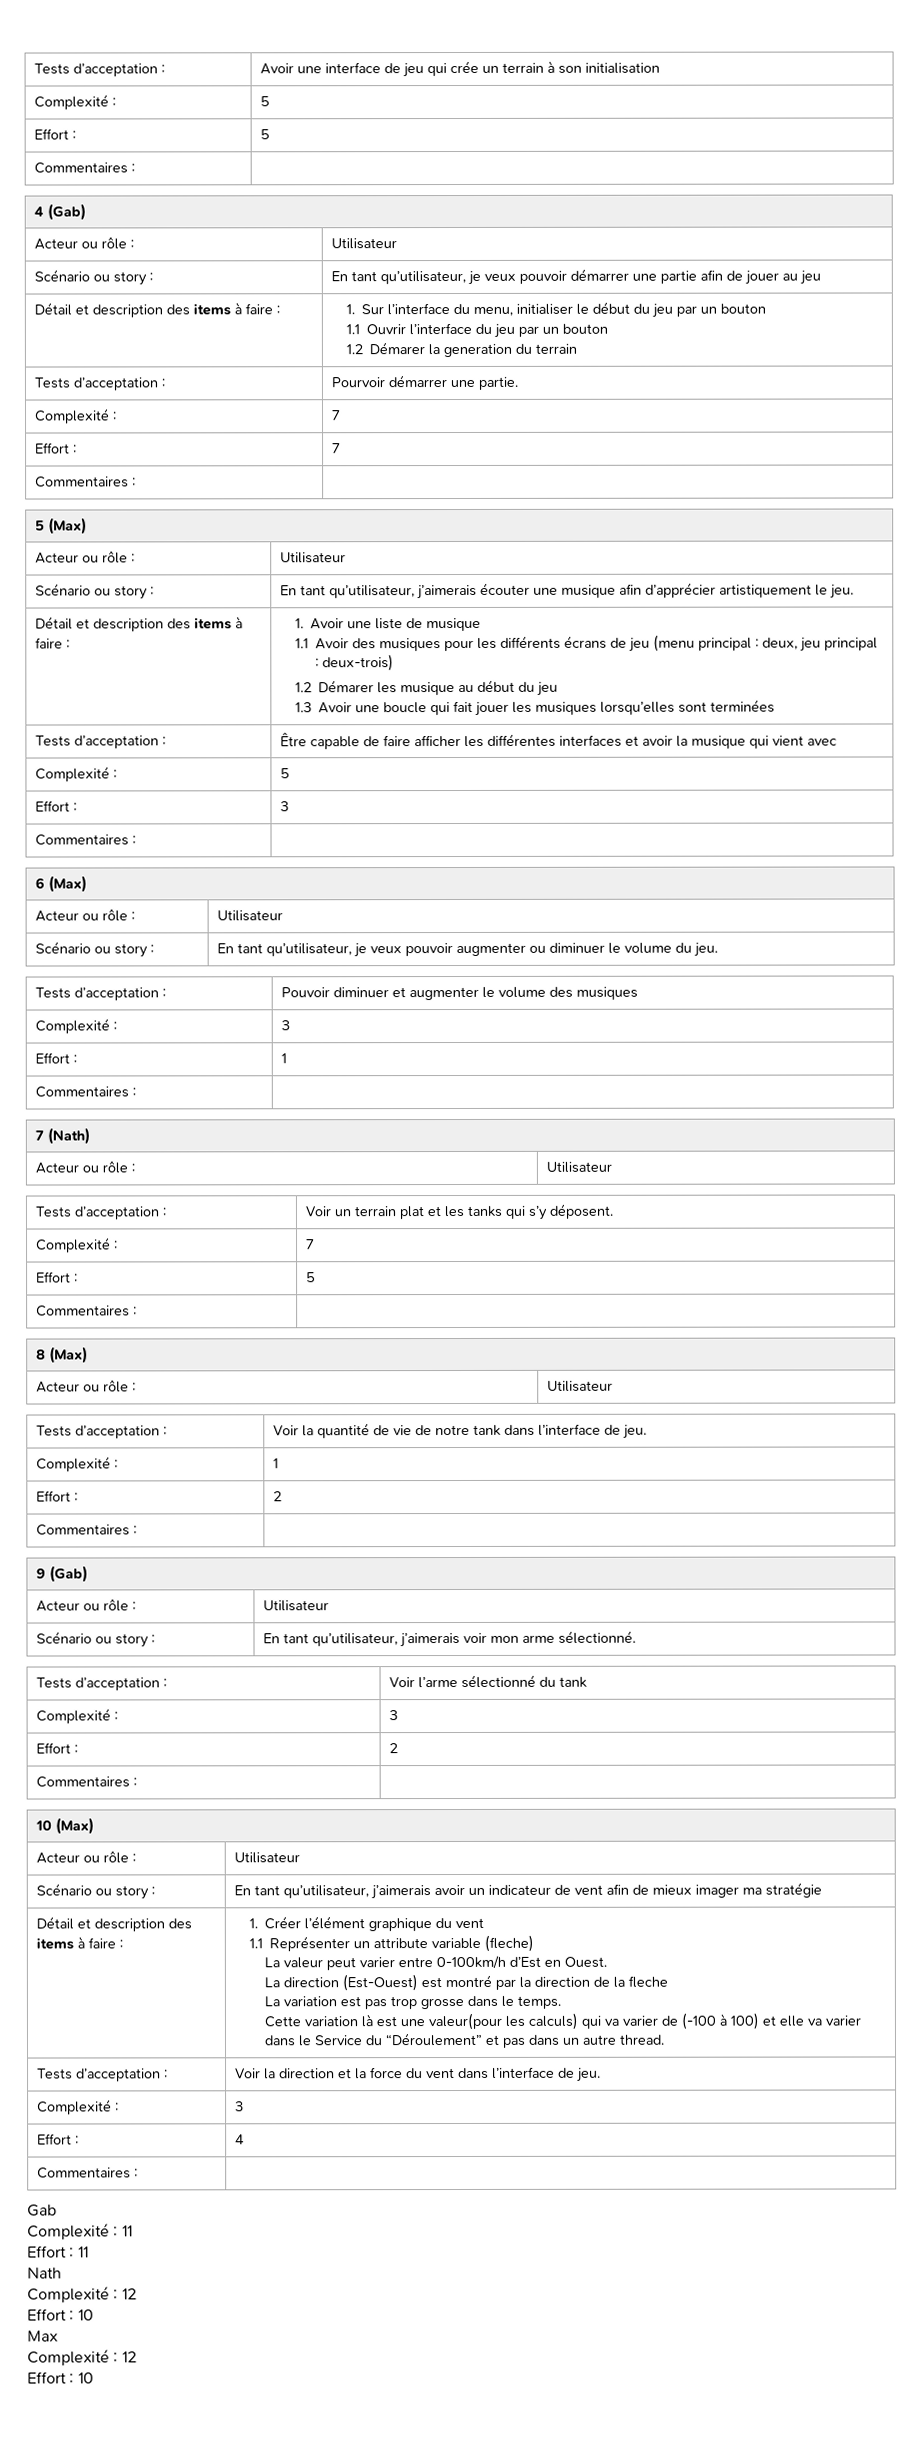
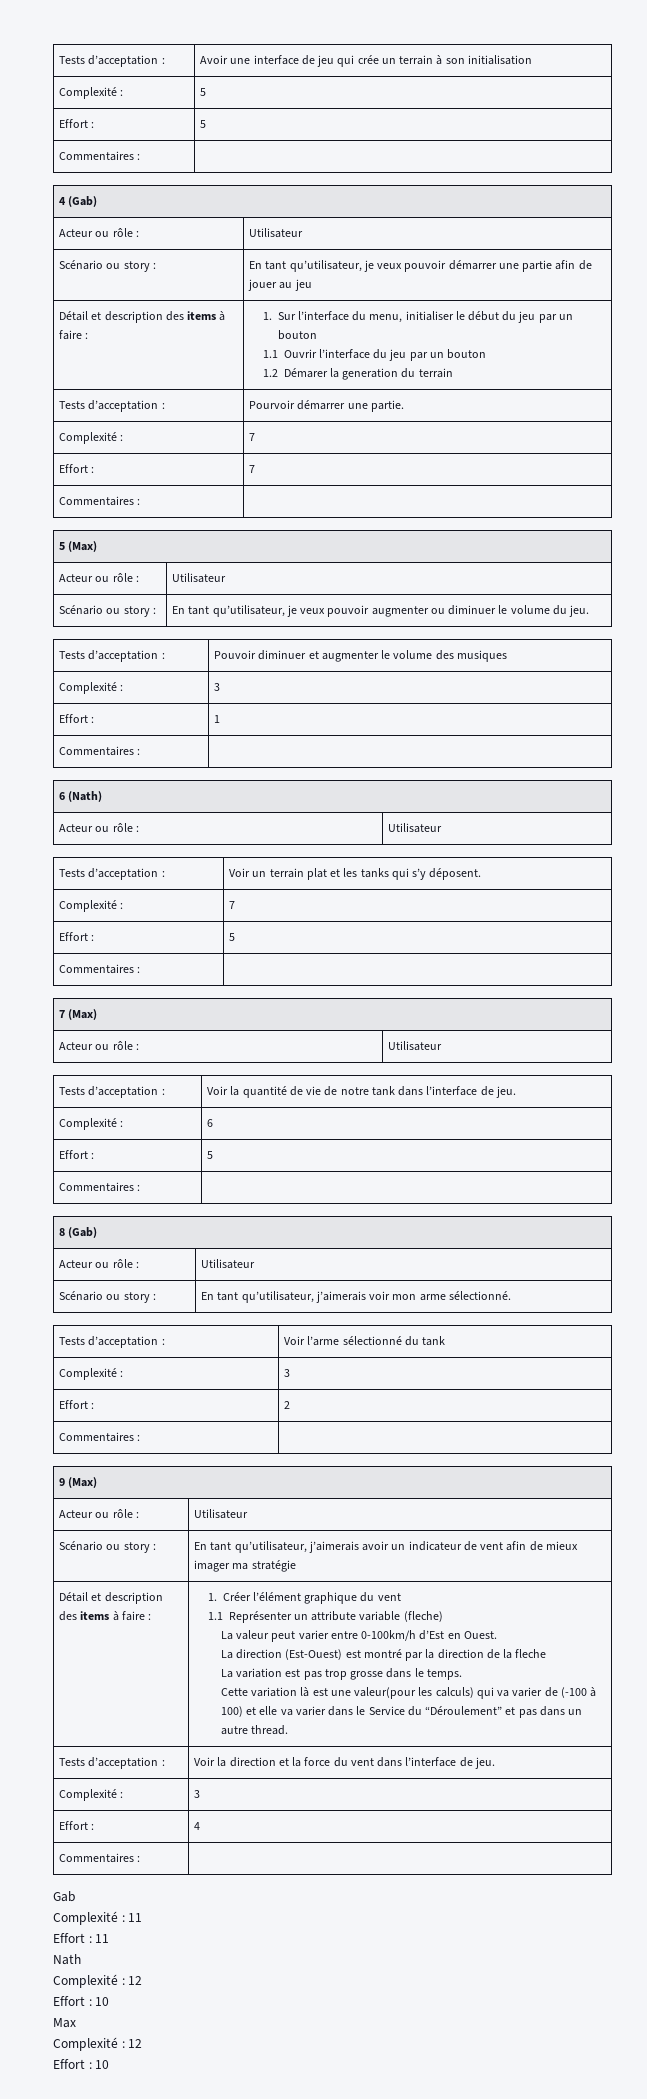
- Scénario ou story : | En tant qu’utilisateur, j’aimerais écouter une musique afin d’apprécier artistiquement le jeu.
- Détail et description des items à faire : | 1. Avoir une liste de musique
- 1.1 Avoir des musiques pour les différents écrans de jeu (menu principal : deux, jeu principal : deux-trois)
- 1.2 Démarer les musique au début du jeu
- 1.3 Avoir une boucle qui fait jouer les musiques lorsqu’elles sont terminées
- Tests d’acceptation : | Être capable de faire afficher les différentes interfaces et avoir la musique qui vient avec
- Complexité : | 5
- Effort : | 3
- Commentaires : |
- 6 (Max)
- Acteur ou rôle : | Utilisateur
- 7 (Nath)
+ 6 (Nath)
- 8 (Max)
+ 7 (Max)
- Complexité : | 1
- Effort : | 2
+ Complexité : | 6
+ Effort : | 5
  Commentaires : |
- 9 (Gab)
+ 8 (Gab)
- 10 (Max)
+ 9 (Max)

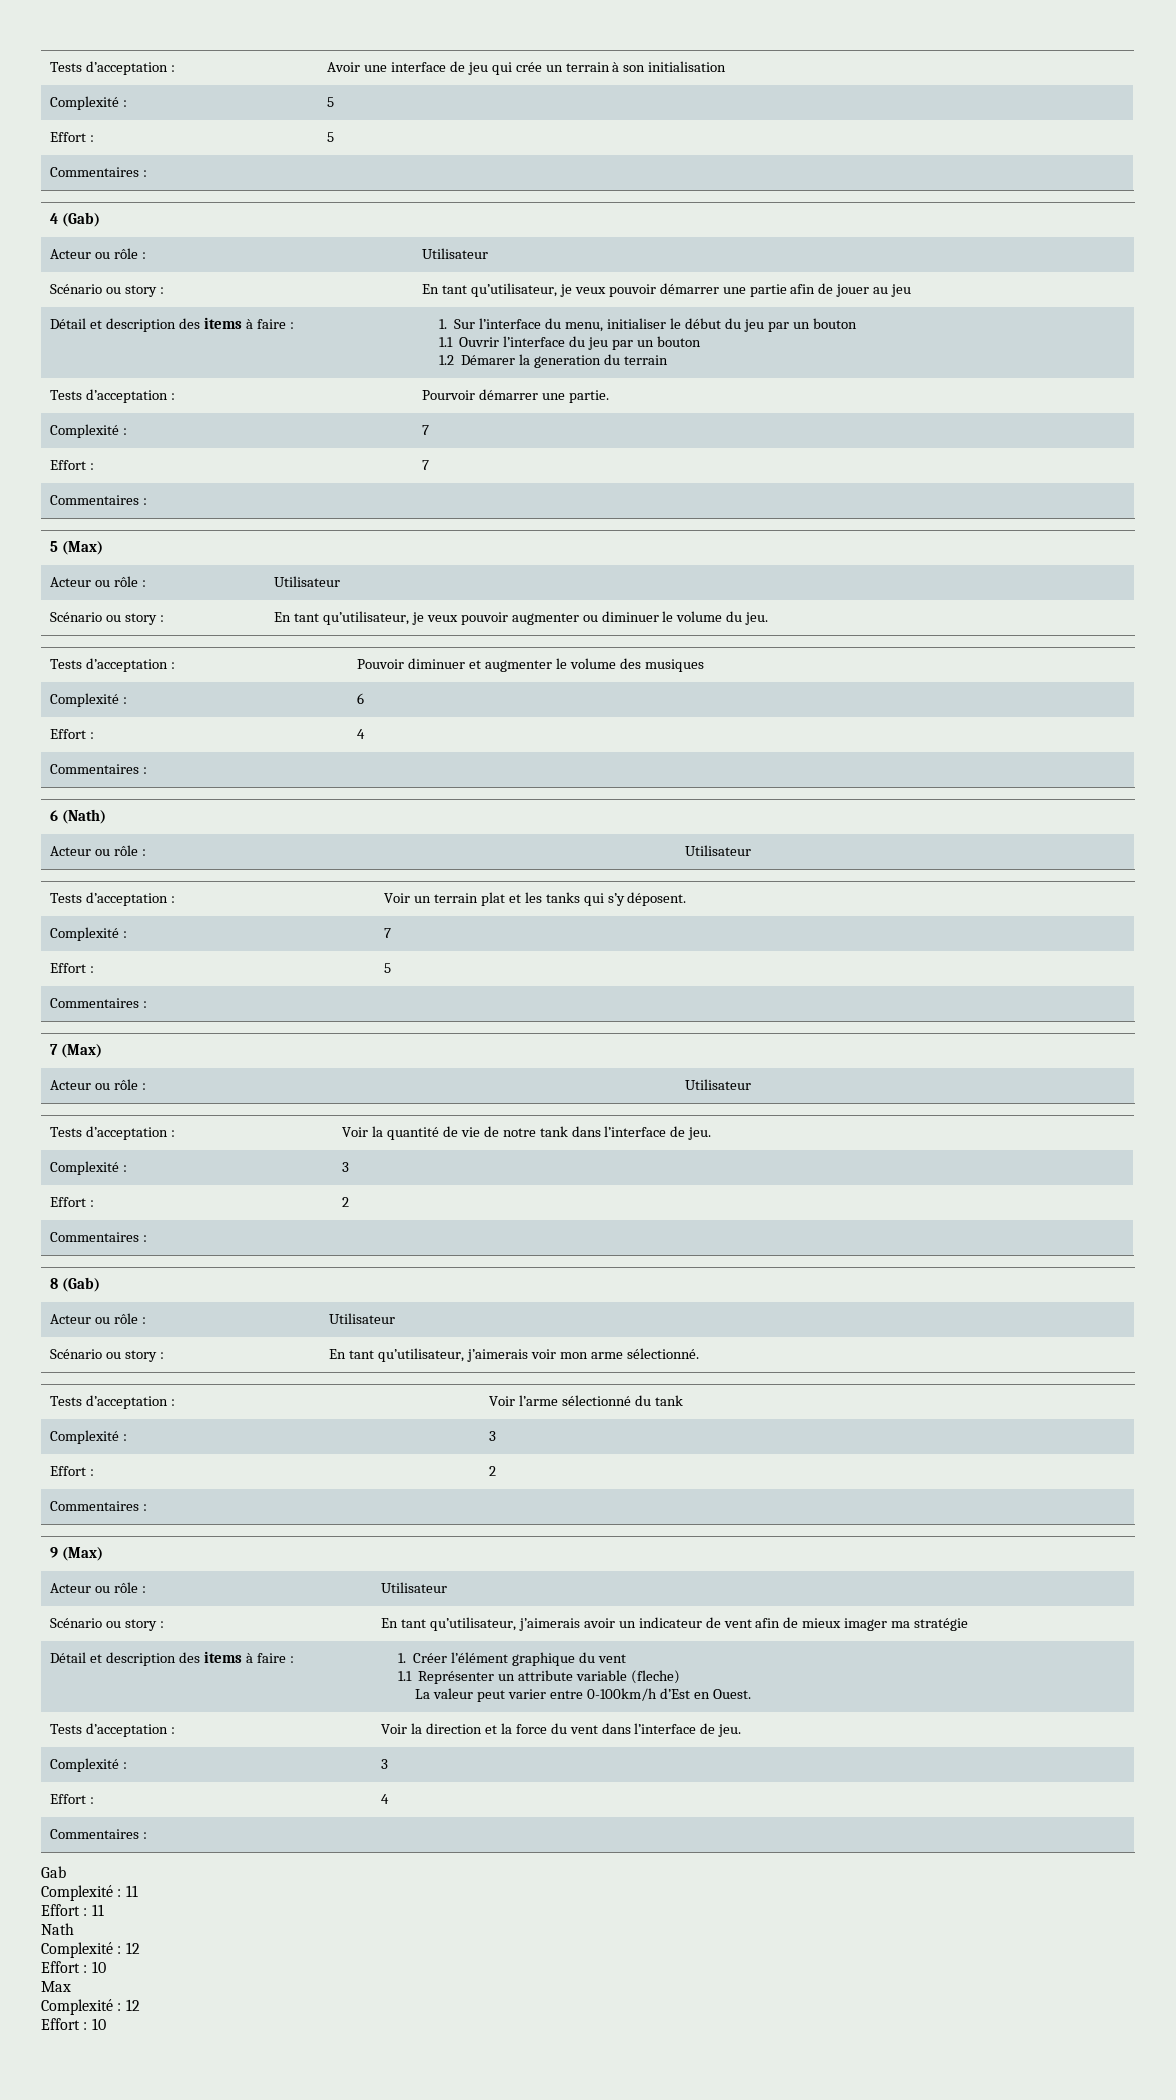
  Tests d’acceptation : | Pouvoir diminuer et augmenter le volume des musiques
- Complexité : | 3
- Effort : | 1
+ Complexité : | 6
+ Effort : | 4
  Tests d’acceptation : | Voir la quantité de vie de notre tank dans l’interface de jeu.
- Complexité : | 6
- Effort : | 5
+ Complexité : | 3
+ Effort : | 2
- La direction (Est-Ouest) est montré par la direction de la fleche
- La variation est pas trop grosse dans le temps.
- Cette variation là est une valeur(pour les calculs) qui va varier de (-100 à 100) et elle va varier dans le Service du “Déroulement” et pas dans un autre thread.

